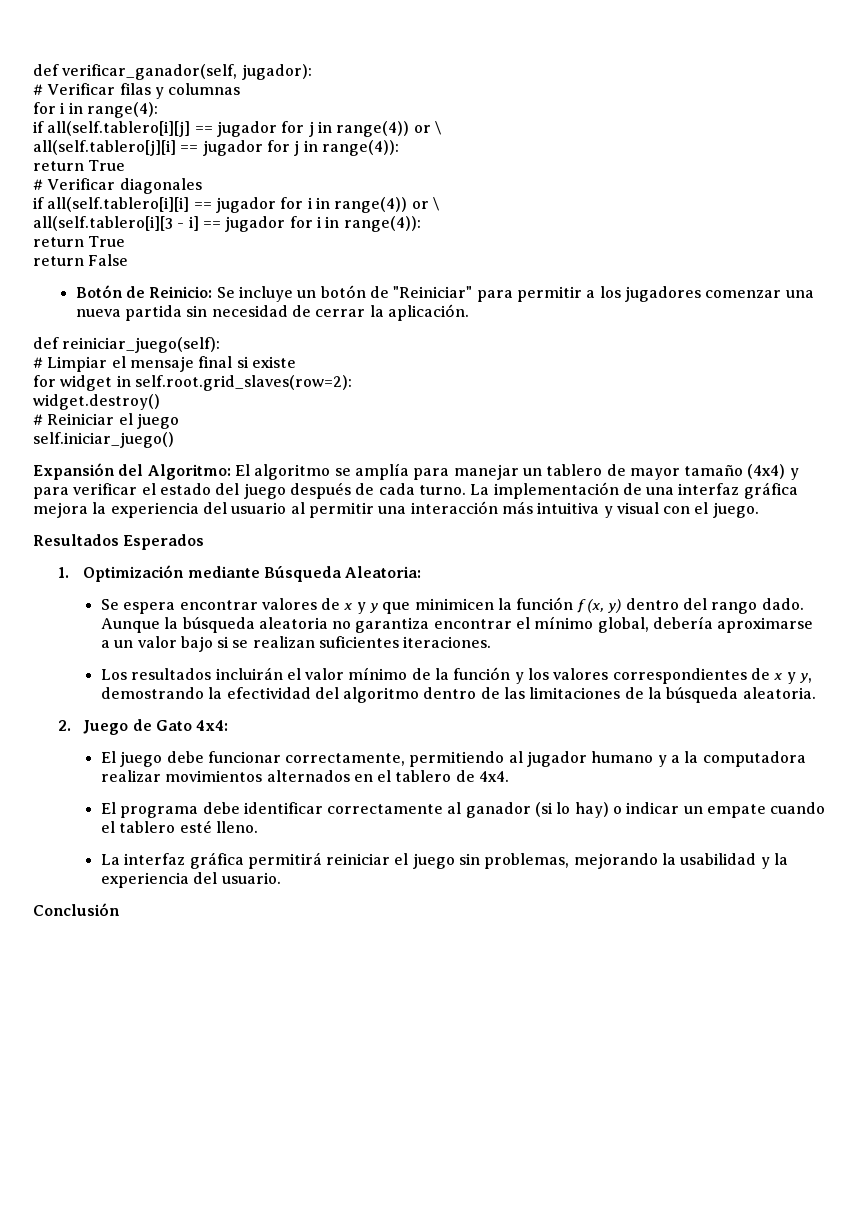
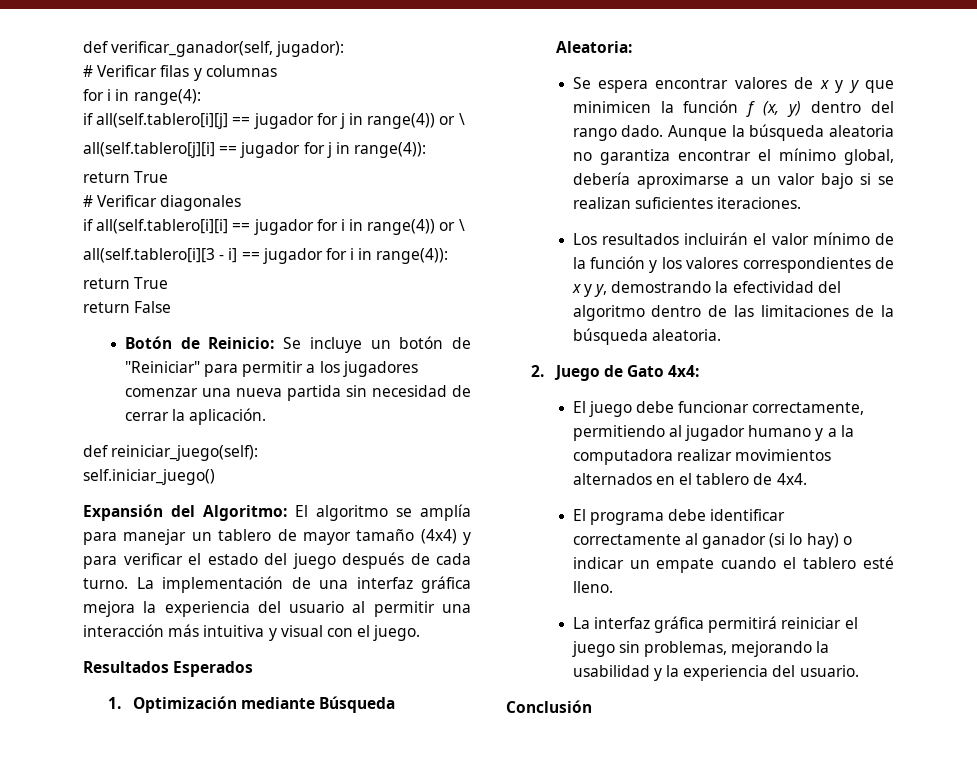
- # Limpiar el mensaje final si existe
- for widget in self.root.grid_slaves(row=2):
- widget.destroy()
- # Reiniciar el juego

